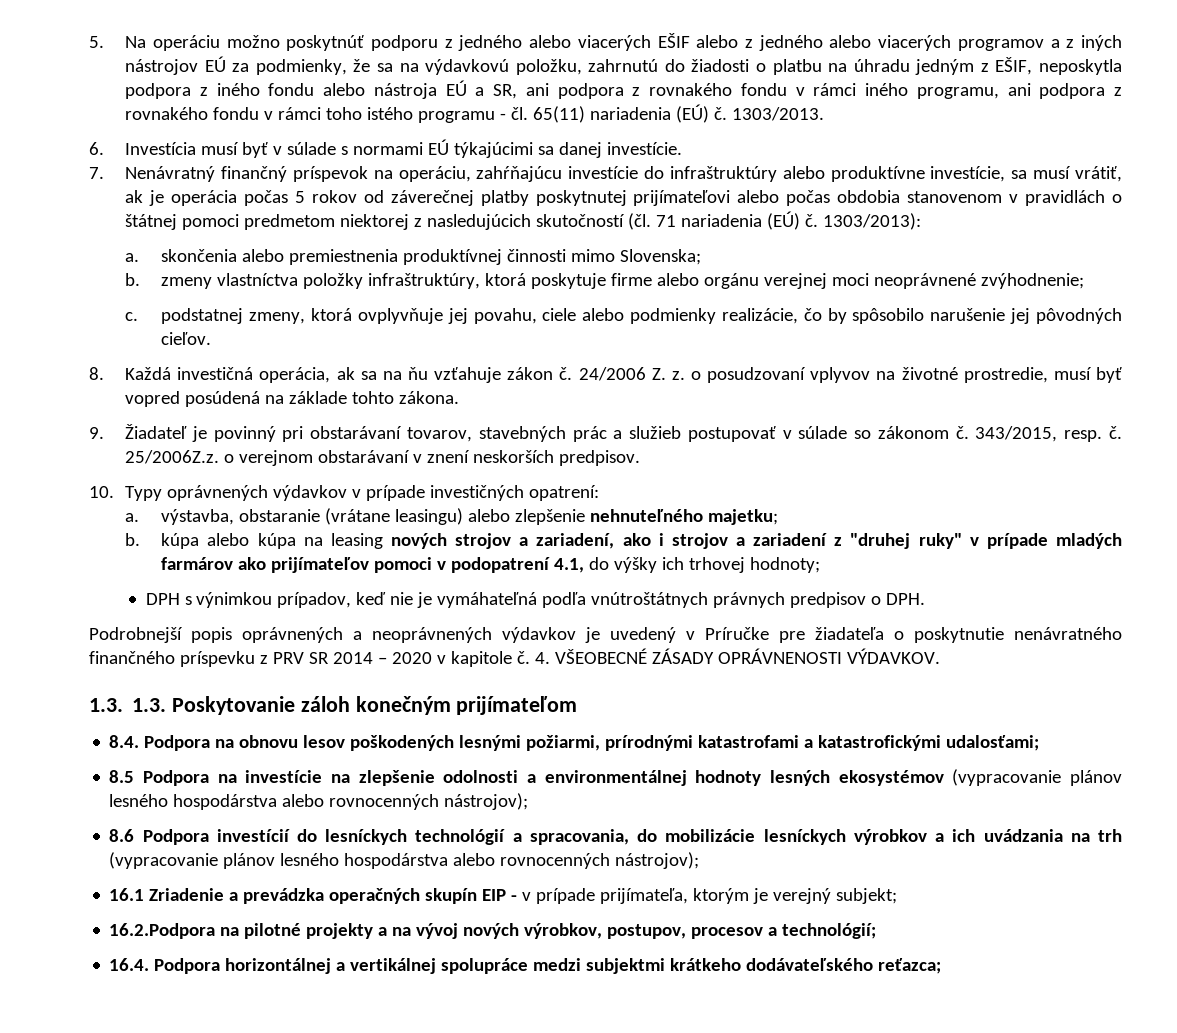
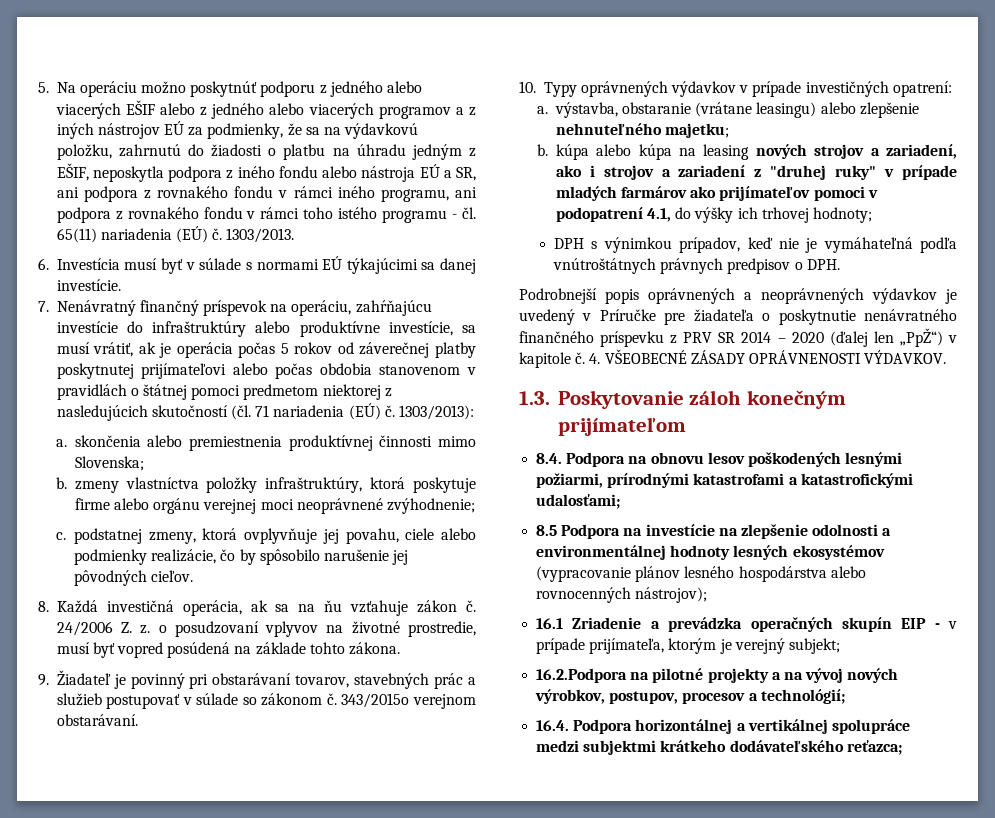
- 343/2015, resp. č. 25/2006Z.z. o verejnom obstarávaní v znení neskorších predpisov.
+ 343/2015o verejnom obstarávaní.
- Podrobnejší popis oprávnených a neoprávnených výdavkov je uvedený v Príručke pre žiadateľa o poskytnutie nenávratného finančného príspevku z PRV SR 2014 – 2020 v kapitole č.
+ Podrobnejší popis oprávnených a neoprávnených výdavkov je uvedený v Príručke pre žiadateľa o poskytnutie nenávratného finančného príspevku z PRV SR 2014 – 2020 (ďalej len „PpŽ“) v kapitole č.
- 1.3. 1.3. Poskytovanie záloh konečným prijímateľom
+ 1.3. Poskytovanie záloh konečným prijímateľom
- 8.6 Podpora investícií do lesníckych technológií a spracovania, do mobilizácie lesníckych výrobkov a ich uvádzania na trh (vypracovanie plánov lesného hospodárstva alebo rovnocenných nástrojov);

